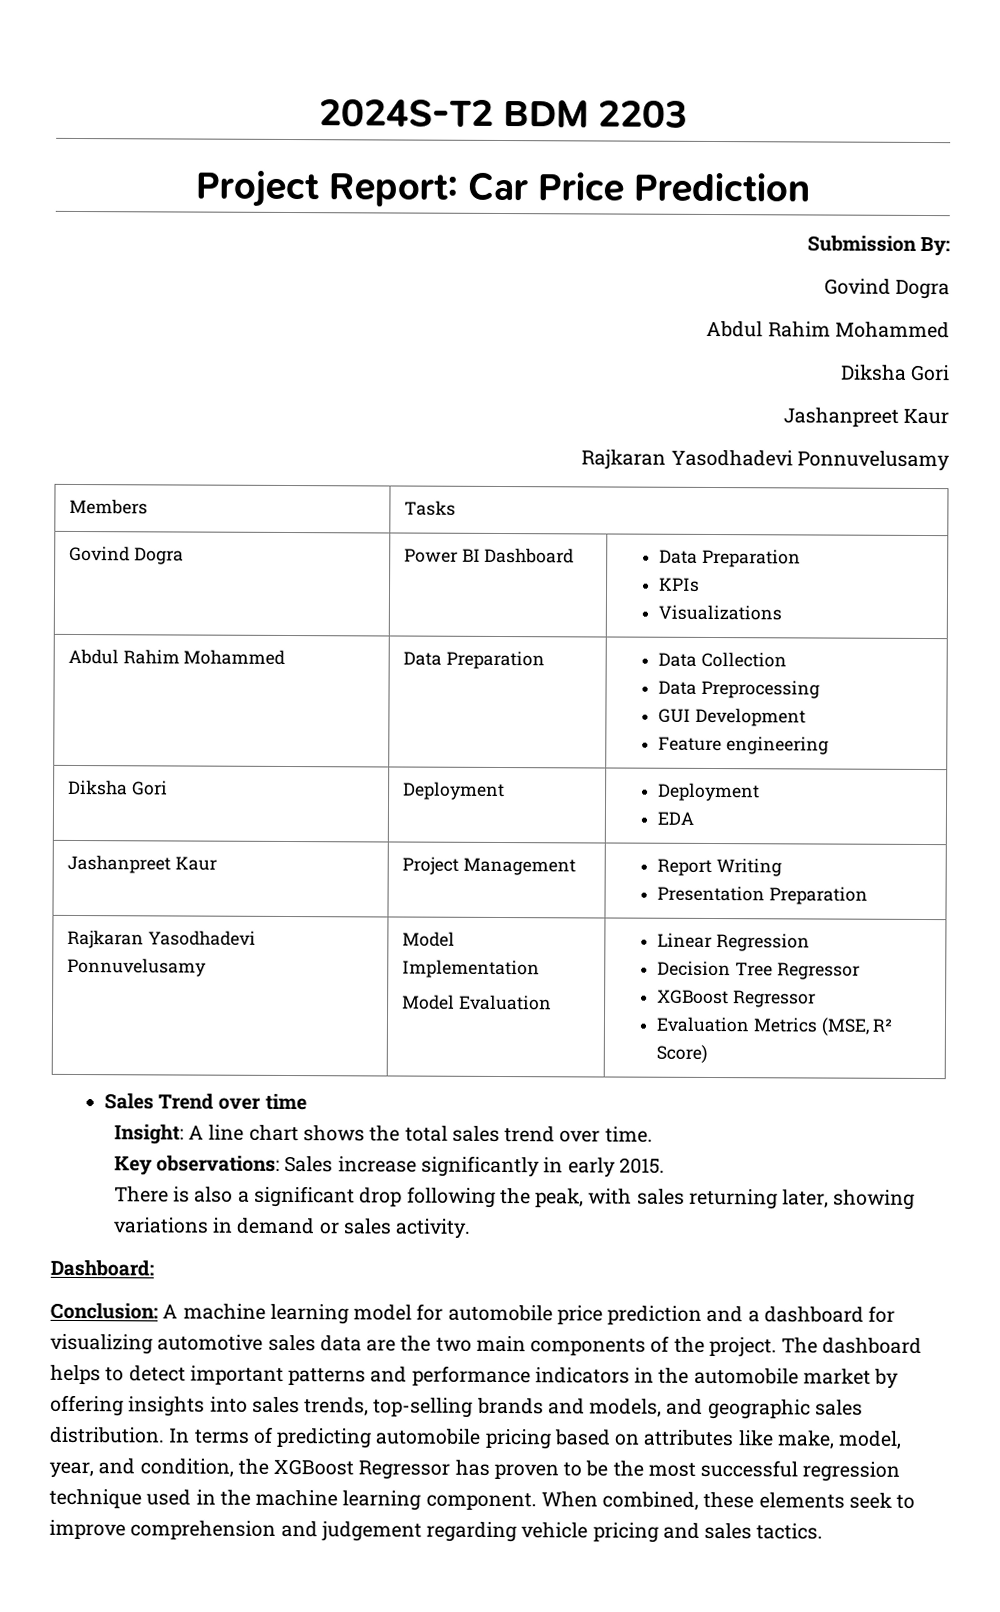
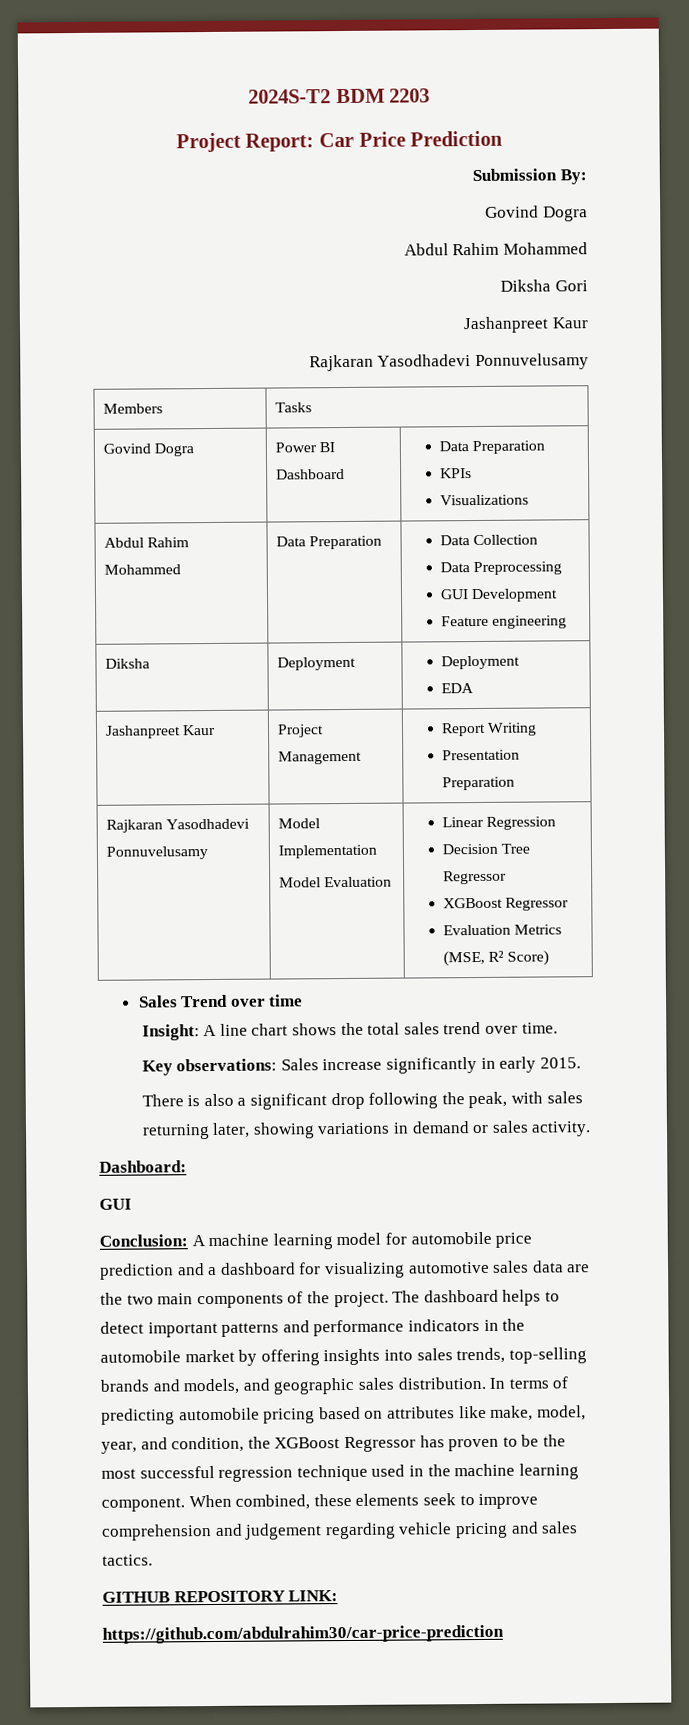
- Diksha Gori | Deployment | Deployment
+ Diksha | Deployment | Deployment
  Dashboard:
+ GUI
+ GITHUB REPOSITORY LINK:
+ https://github.com/abdulrahim30/car-price-prediction

